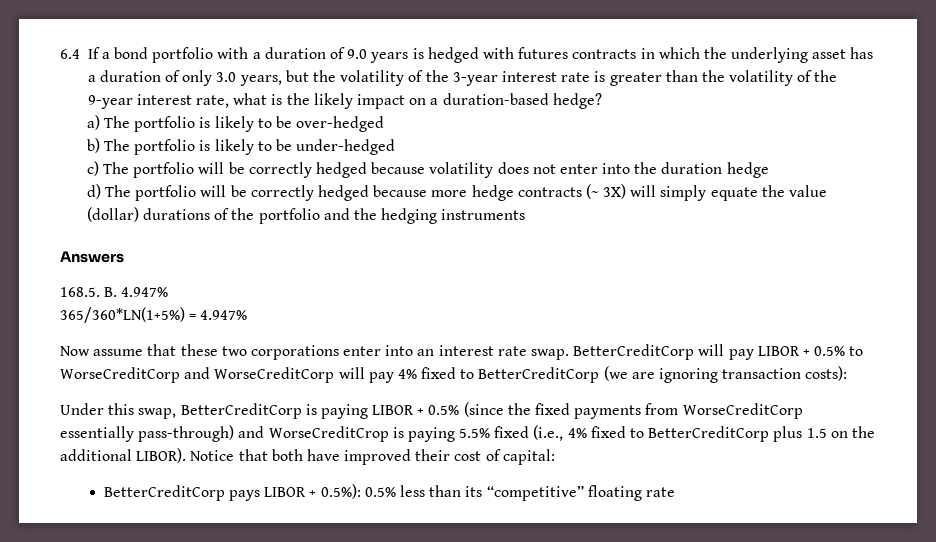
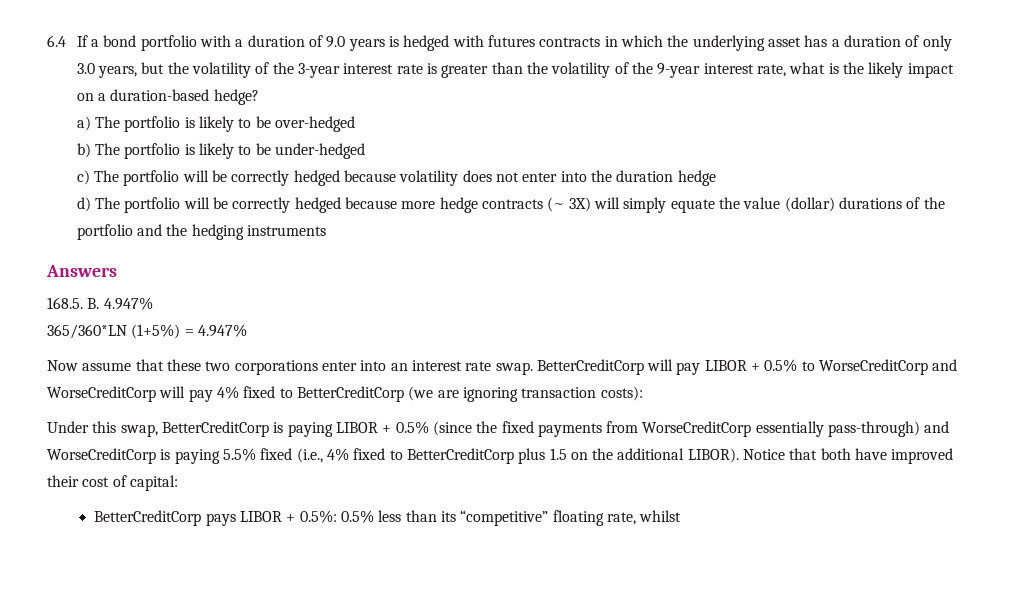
- 365/360*LN(1+5%) = 4.947%
+ 365/360*LN (1+5%) = 4.947%
- Under this swap, BetterCreditCorp is paying LIBOR + 0.5% (since the fixed payments from WorseCreditCorp essentially pass-through) and WorseCreditCrop is paying 5.5% fixed (i.e., 4% fixed to BetterCreditCorp plus 1.5 on the additional LIBOR).
+ Under this swap, BetterCreditCorp is paying LIBOR + 0.5% (since the fixed payments from WorseCreditCorp essentially pass-through) and WorseCreditCorp is paying 5.5% fixed (i.e., 4% fixed to BetterCreditCorp plus 1.5 on the additional LIBOR).
- BetterCreditCorp pays LIBOR + 0.5%): 0.5% less than its “competitive” floating rate
+ BetterCreditCorp pays LIBOR + 0.5%: 0.5% less than its “competitive” floating rate, whilst

